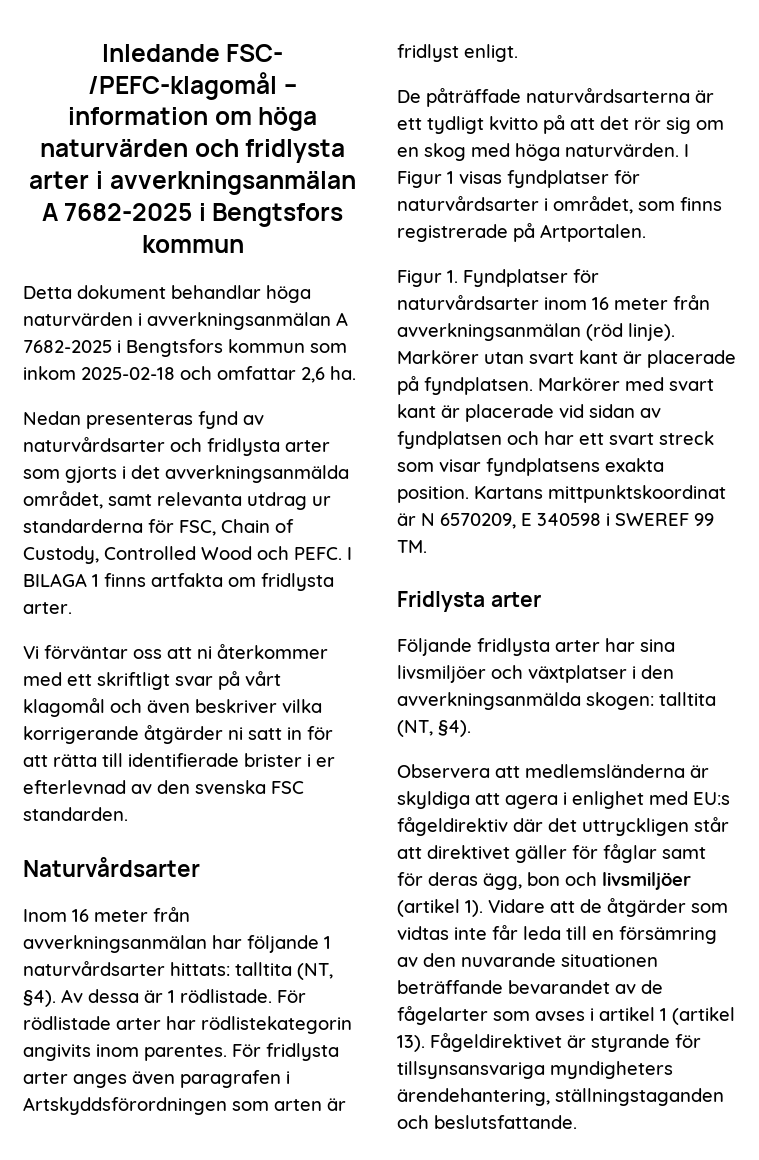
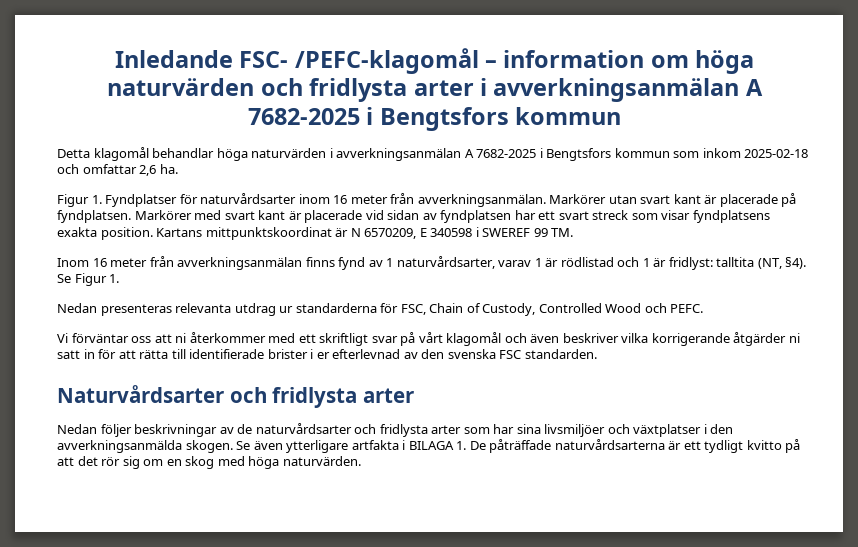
- Detta dokument behandlar höga naturvärden i avverkningsanmälan A 7682-2025 i Bengtsfors kommun som inkom 2025-02-18 och omfattar 2,6 ha.
+ Detta klagomål behandlar höga naturvärden i avverkningsanmälan A 7682-2025 i Bengtsfors kommun som inkom 2025-02-18 och omfattar 2,6 ha.
- Nedan presenteras fynd av naturvårdsarter och fridlysta arter som gjorts i det avverkningsanmälda området, samt relevanta utdrag ur standarderna för FSC, Chain of Custody, Controlled Wood och PEFC. I BILAGA 1 finns artfakta om fridlysta arter.
+ Figur 1. Fyndplatser för naturvårdsarter inom 16 meter från avverkningsanmälan. Markörer utan svart kant är placerade på fyndplatsen. Markörer med svart kant är placerade vid sidan av fyndplatsen har ett svart streck som visar fyndplatsens exakta position. Kartans mittpunktskoordinat är N 6570209, E 340598 i SWEREF 99 TM.
+ Inom 16 meter från avverkningsanmälan finns fynd av 1 naturvårdsarter, varav 1 är rödlistad och 1 är fridlyst: talltita (NT, §4). Se Figur 1.
+ Nedan presenteras relevanta utdrag ur standarderna för FSC, Chain of Custody, Controlled Wood och PEFC.
- Naturvårdsarter
- Inom 16 meter från avverkningsanmälan har följande 1 naturvårdsarter hittats: talltita (NT, §4). Av dessa är 1 rödlistade. För rödlistade arter har rödlistekategorin angivits inom parentes. För fridlysta arter anges även paragrafen i Artskyddsförordningen som arten är fridlyst enligt.
- De påträffade naturvårdsarterna är ett tydligt kvitto på att det rör sig om en skog med höga naturvärden. I Figur 1 visas fyndplatser för naturvårdsarter i området, som finns registrerade på Artportalen.
- Figur 1. Fyndplatser för naturvårdsarter inom 16 meter från avverkningsanmälan (röd linje). Markörer utan svart kant är placerade på fyndplatsen. Markörer med svart kant är placerade vid sidan av fyndplatsen och har ett svart streck som visar fyndplatsens exakta position. Kartans mittpunktskoordinat är N 6570209, E 340598 i SWEREF 99 TM.
- Fridlysta arter
- Följande fridlysta arter har sina livsmiljöer och växtplatser i den avverkningsanmälda skogen: talltita (NT, §4).
- Observera att medlemsländerna är skyldiga att agera i enlighet med EU:s fågeldirektiv där det uttryckligen står att direktivet gäller för fåglar samt för deras ägg, bon och livsmiljöer (artikel 1). Vidare att de åtgärder som vidtas inte får leda till en försämring av den nuvarande situationen beträffande bevarandet av de fågelarter som avses i artikel 1 (artikel 13). Fågeldirektivet är styrande för tillsynsansvariga myndigheters ärendehantering, ställningstaganden och beslutsfattande.
+ Naturvårdsarter och fridlysta arter
+ Nedan följer beskrivningar av de naturvårdsarter och fridlysta arter som har sina livsmiljöer och växtplatser i den avverkningsanmälda skogen. Se även ytterligare artfakta i BILAGA 1. De påträffade naturvårdsarterna är ett tydligt kvitto på att det rör sig om en skog med höga naturvärden.

